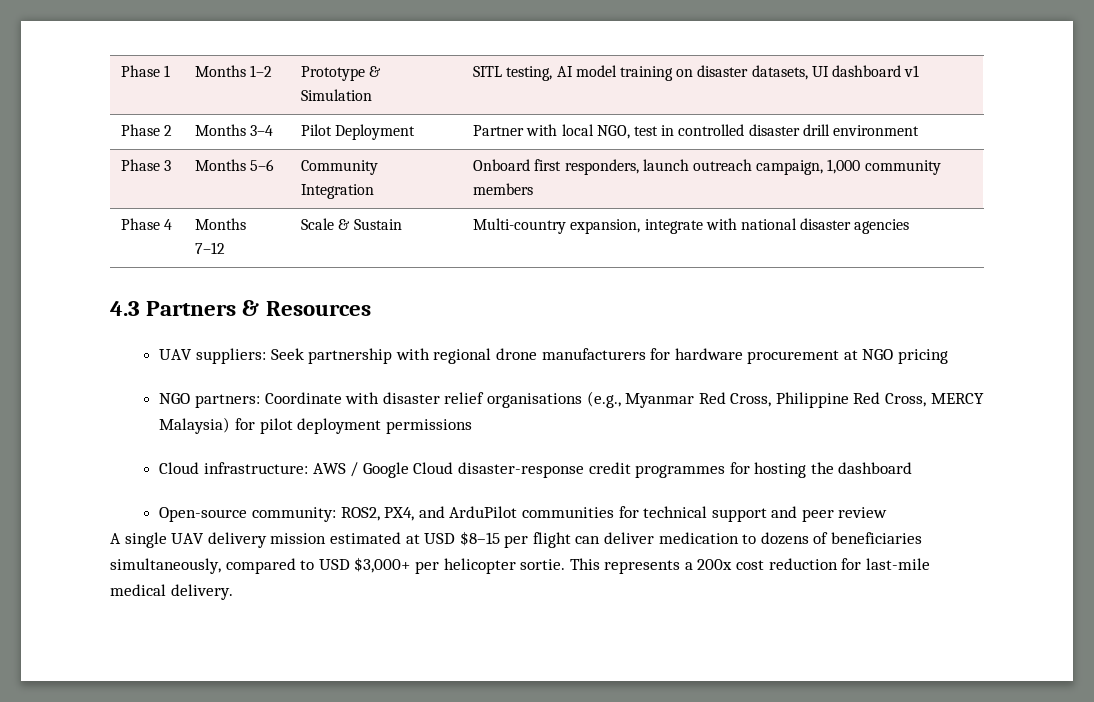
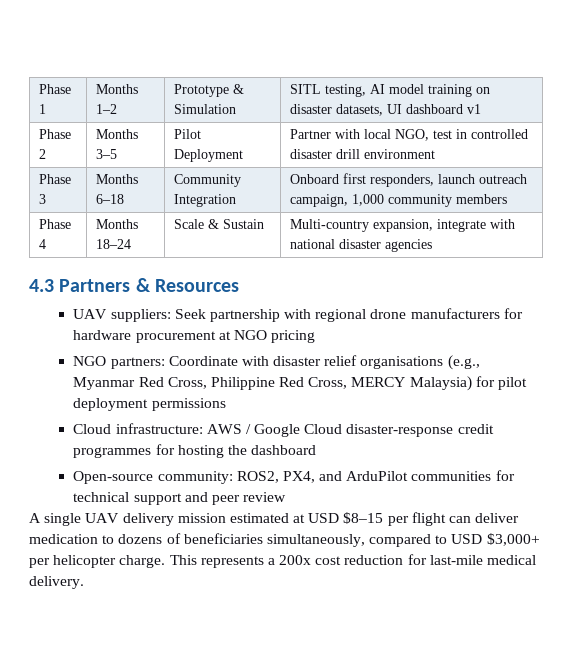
- Phase 2 | Months 3–4 | Pilot Deployment | Partner with local NGO, test in controlled disaster drill environment
+ Phase 2 | Months 3–5 | Pilot Deployment | Partner with local NGO, test in controlled disaster drill environment
- Phase 3 | Months 5–6 | Community Integration | Onboard first responders, launch outreach campaign, 1,000 community members
+ Phase 3 | Months 6–18 | Community Integration | Onboard first responders, launch outreach campaign, 1,000 community members
- Phase 4 | Months 7–12 | Scale & Sustain | Multi-country expansion, integrate with national disaster agencies
+ Phase 4 | Months 18–24 | Scale & Sustain | Multi-country expansion, integrate with national disaster agencies
- A single UAV delivery mission estimated at USD $8–15 per flight can deliver medication to dozens of beneficiaries simultaneously, compared to USD $3,000+ per helicopter sortie.
+ A single UAV delivery mission estimated at USD $8–15 per flight can deliver medication to dozens of beneficiaries simultaneously, compared to USD $3,000+ per helicopter charge.

